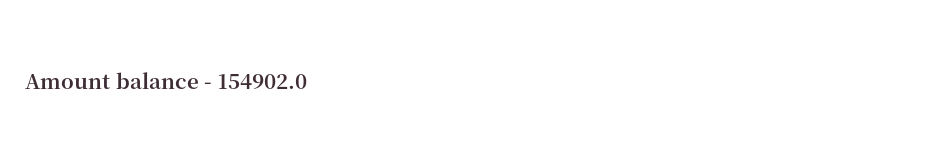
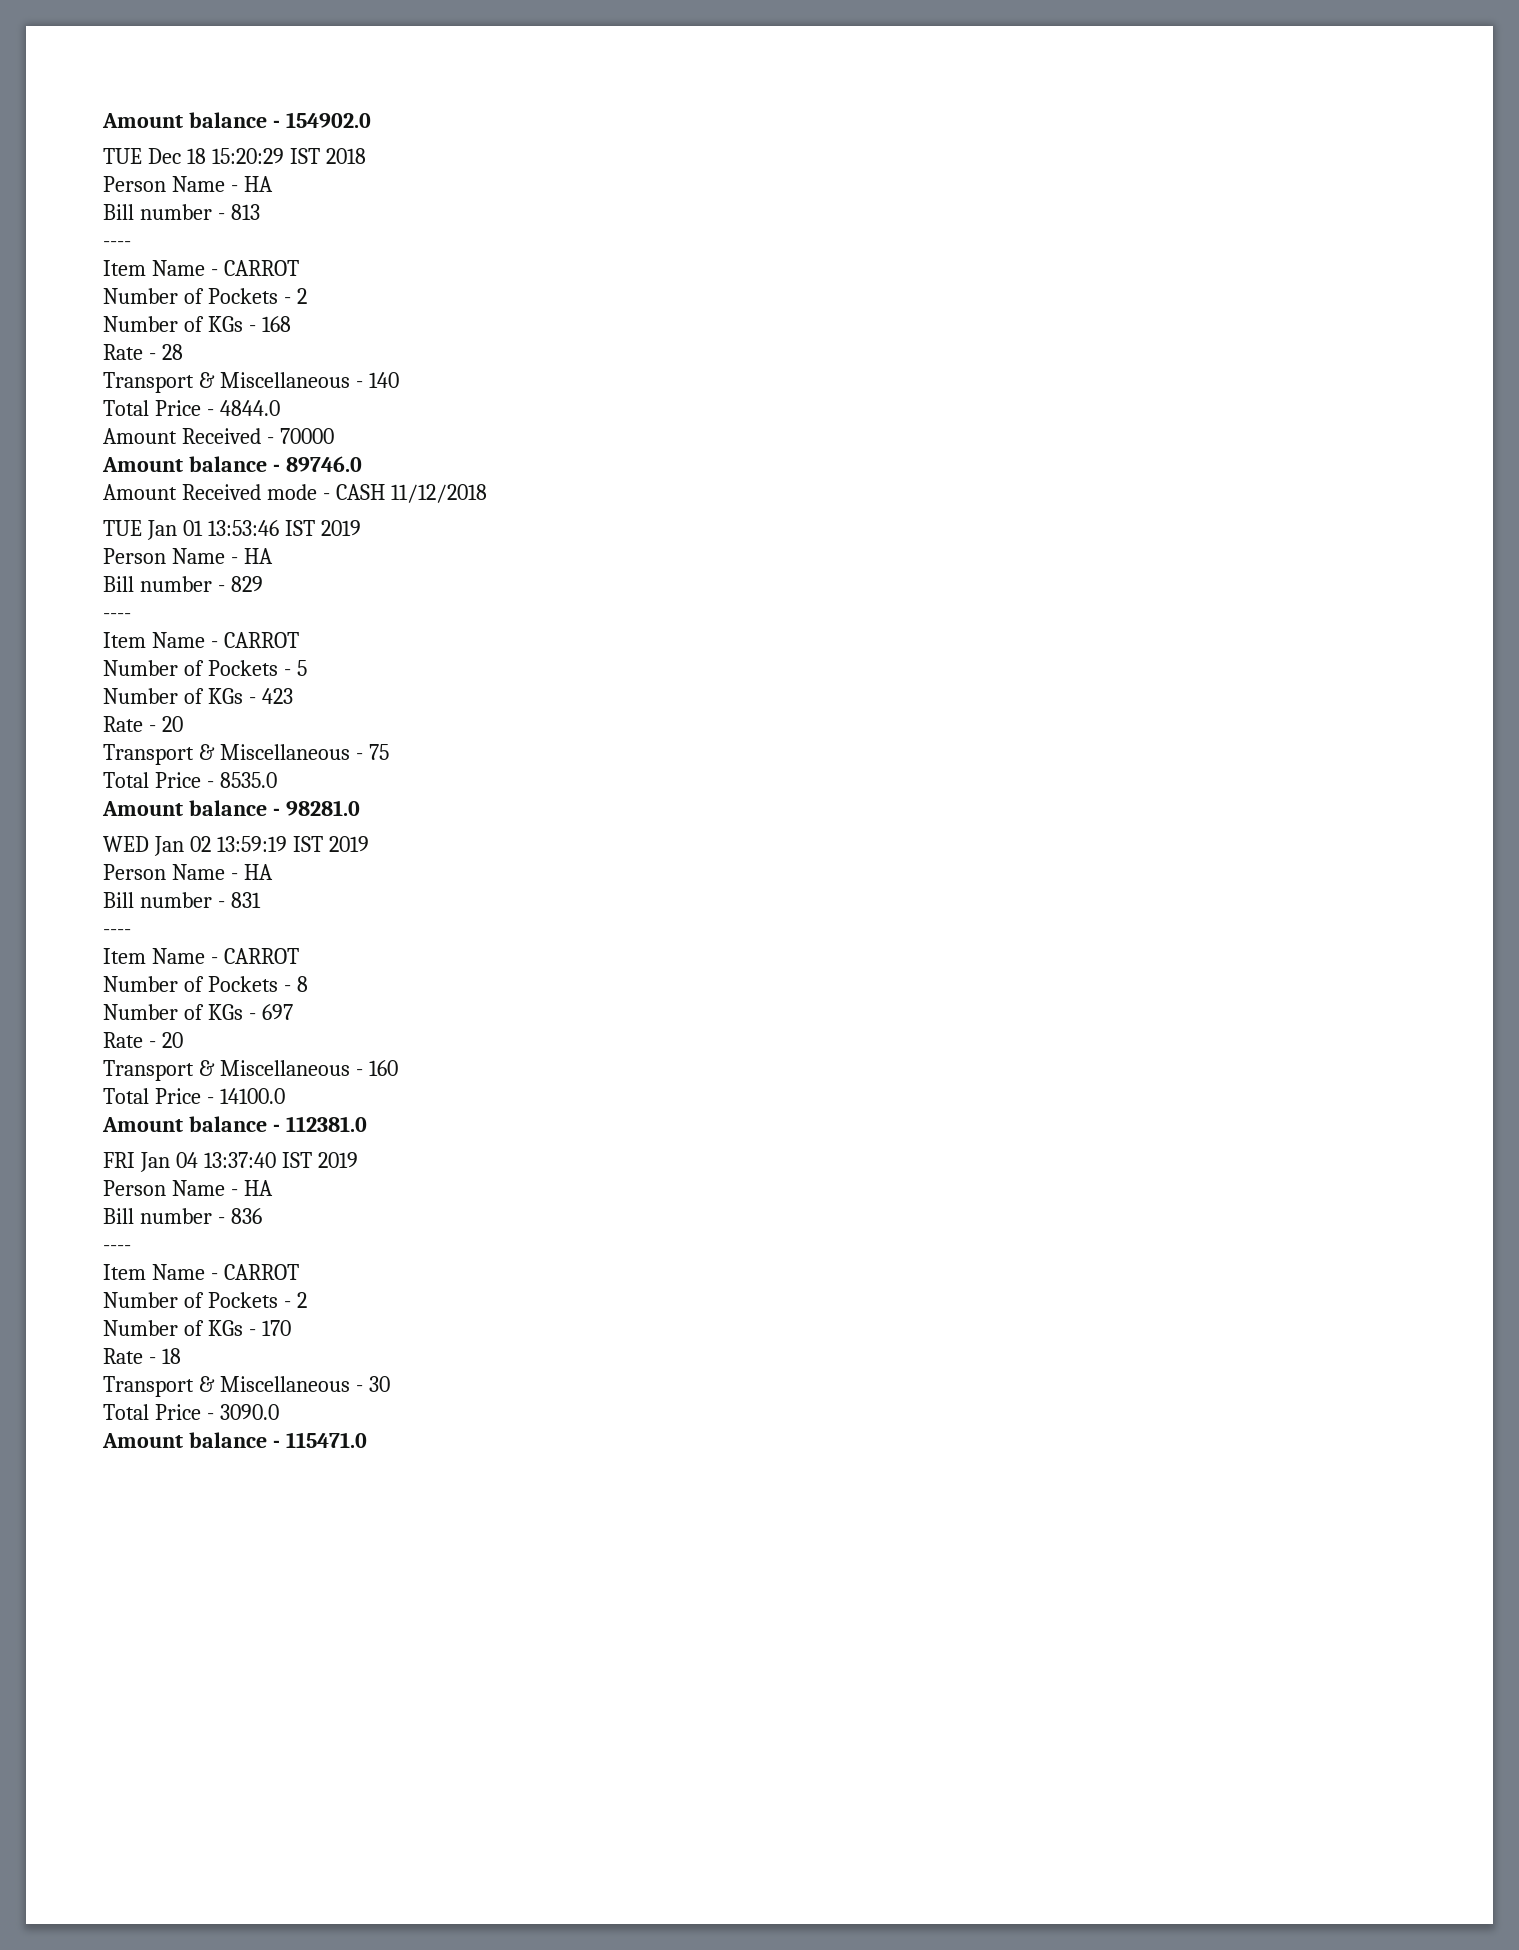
+ TUE Dec 18 15:20:29 IST 2018
+ Person Name - HA
+ Bill number - 813
+ ----
+ Item Name - CARROT
+ Number of Pockets - 2
+ Number of KGs - 168
+ Rate - 28
+ Transport & Miscellaneous - 140
+ Total Price - 4844.0
+ Amount Received - 70000
+ Amount balance - 89746.0
+ Amount Received mode - CASH 11/12/2018
+ TUE Jan 01 13:53:46 IST 2019
+ Person Name - HA
+ Bill number - 829
+ ----
+ Item Name - CARROT
+ Number of Pockets - 5
+ Number of KGs - 423
+ Rate - 20
+ Transport & Miscellaneous - 75
+ Total Price - 8535.0
+ Amount balance - 98281.0
+ WED Jan 02 13:59:19 IST 2019
+ Person Name - HA
+ Bill number - 831
+ ----
+ Item Name - CARROT
+ Number of Pockets - 8
+ Number of KGs - 697
+ Rate - 20
+ Transport & Miscellaneous - 160
+ Total Price - 14100.0
+ Amount balance - 112381.0
+ FRI Jan 04 13:37:40 IST 2019
+ Person Name - HA
+ Bill number - 836
+ ----
+ Item Name - CARROT
+ Number of Pockets - 2
+ Number of KGs - 170
+ Rate - 18
+ Transport & Miscellaneous - 30
+ Total Price - 3090.0
+ Amount balance - 115471.0

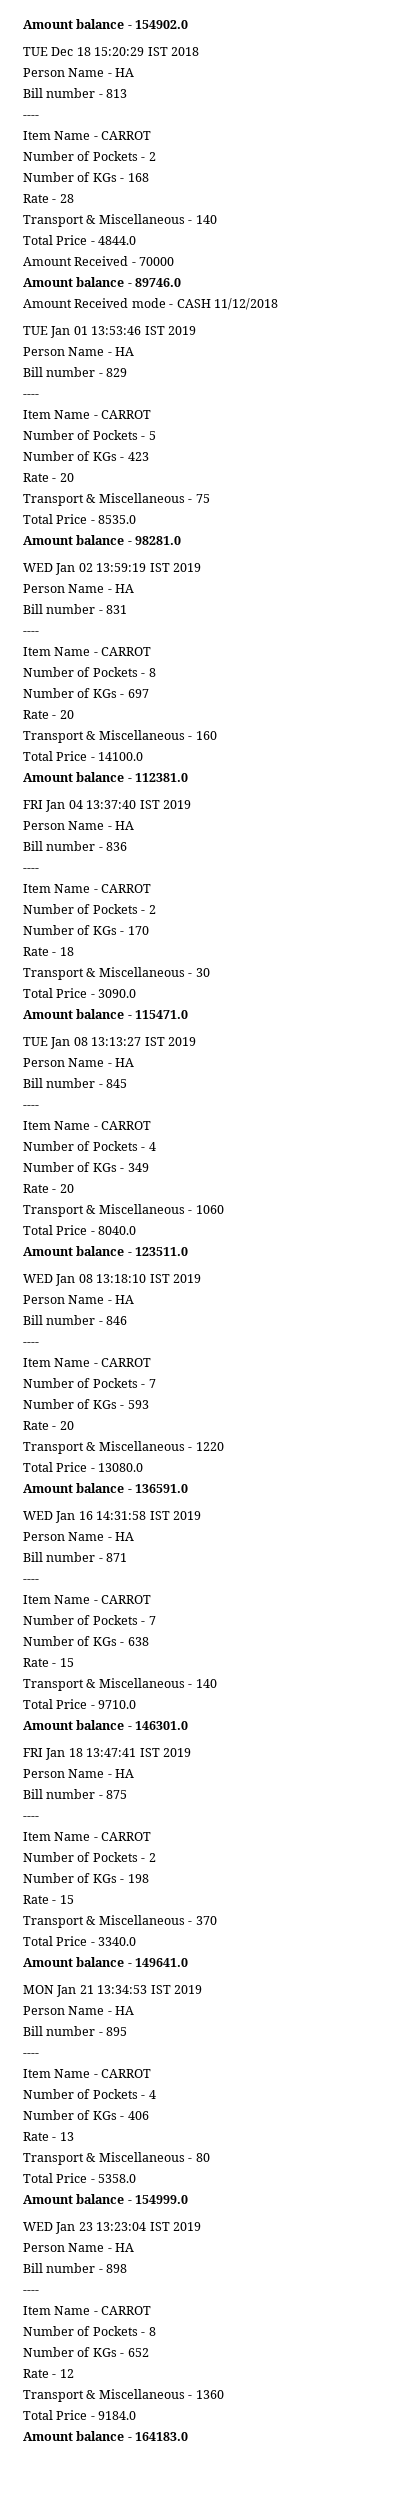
+ TUE Jan 08 13:13:27 IST 2019
+ Person Name - HA
+ Bill number - 845
+ ----
+ Item Name - CARROT
+ Number of Pockets - 4
+ Number of KGs - 349
+ Rate - 20
+ Transport & Miscellaneous - 1060
+ Total Price - 8040.0
+ Amount balance - 123511.0
+ WED Jan 08 13:18:10 IST 2019
+ Person Name - HA
+ Bill number - 846
+ ----
+ Item Name - CARROT
+ Number of Pockets - 7
+ Number of KGs - 593
+ Rate - 20
+ Transport & Miscellaneous - 1220
+ Total Price - 13080.0
+ Amount balance - 136591.0
+ WED Jan 16 14:31:58 IST 2019
+ Person Name - HA
+ Bill number - 871
+ ----
+ Item Name - CARROT
+ Number of Pockets - 7
+ Number of KGs - 638
+ Rate - 15
+ Transport & Miscellaneous - 140
+ Total Price - 9710.0
+ Amount balance - 146301.0
+ FRI Jan 18 13:47:41 IST 2019
+ Person Name - HA
+ Bill number - 875
+ ----
+ Item Name - CARROT
+ Number of Pockets - 2
+ Number of KGs - 198
+ Rate - 15
+ Transport & Miscellaneous - 370
+ Total Price - 3340.0
+ Amount balance - 149641.0
+ MON Jan 21 13:34:53 IST 2019
+ Person Name - HA
+ Bill number - 895
+ ----
+ Item Name - CARROT
+ Number of Pockets - 4
+ Number of KGs - 406
+ Rate - 13
+ Transport & Miscellaneous - 80
+ Total Price - 5358.0
+ Amount balance - 154999.0
+ WED Jan 23 13:23:04 IST 2019
+ Person Name - HA
+ Bill number - 898
+ ----
+ Item Name - CARROT
+ Number of Pockets - 8
+ Number of KGs - 652
+ Rate - 12
+ Transport & Miscellaneous - 1360
+ Total Price - 9184.0
+ Amount balance - 164183.0

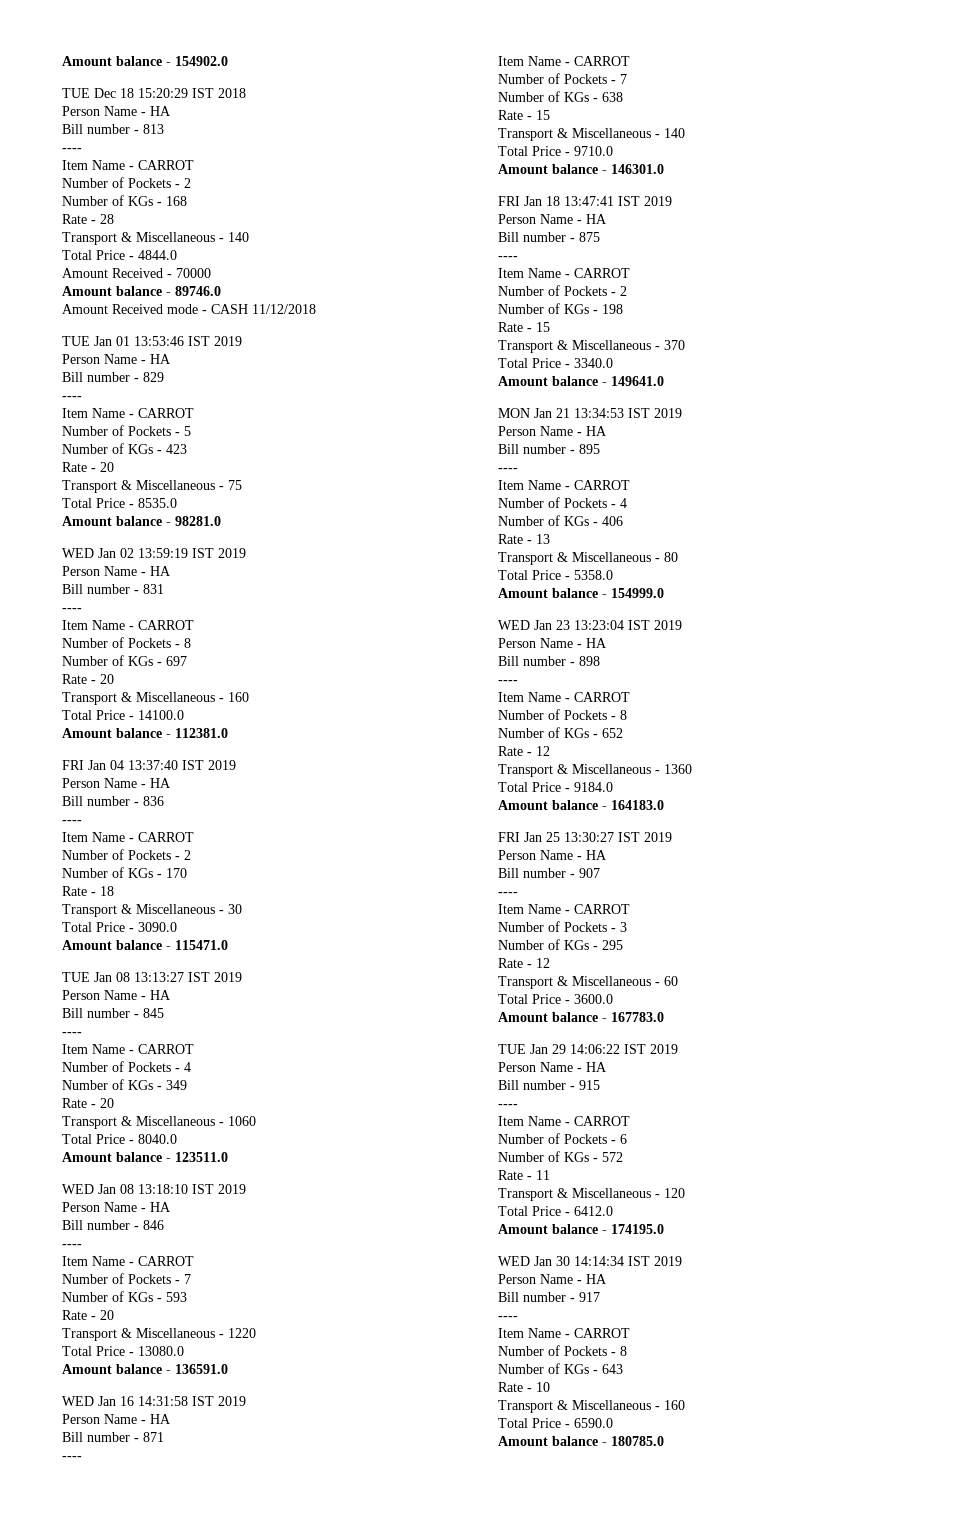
+ FRI Jan 25 13:30:27 IST 2019
+ Person Name - HA
+ Bill number - 907
+ ----
+ Item Name - CARROT
+ Number of Pockets - 3
+ Number of KGs - 295
+ Rate - 12
+ Transport & Miscellaneous - 60
+ Total Price - 3600.0
+ Amount balance - 167783.0
+ TUE Jan 29 14:06:22 IST 2019
+ Person Name - HA
+ Bill number - 915
+ ----
+ Item Name - CARROT
+ Number of Pockets - 6
+ Number of KGs - 572
+ Rate - 11
+ Transport & Miscellaneous - 120
+ Total Price - 6412.0
+ Amount balance - 174195.0
+ WED Jan 30 14:14:34 IST 2019
+ Person Name - HA
+ Bill number - 917
+ ----
+ Item Name - CARROT
+ Number of Pockets - 8
+ Number of KGs - 643
+ Rate - 10
+ Transport & Miscellaneous - 160
+ Total Price - 6590.0
+ Amount balance - 180785.0

